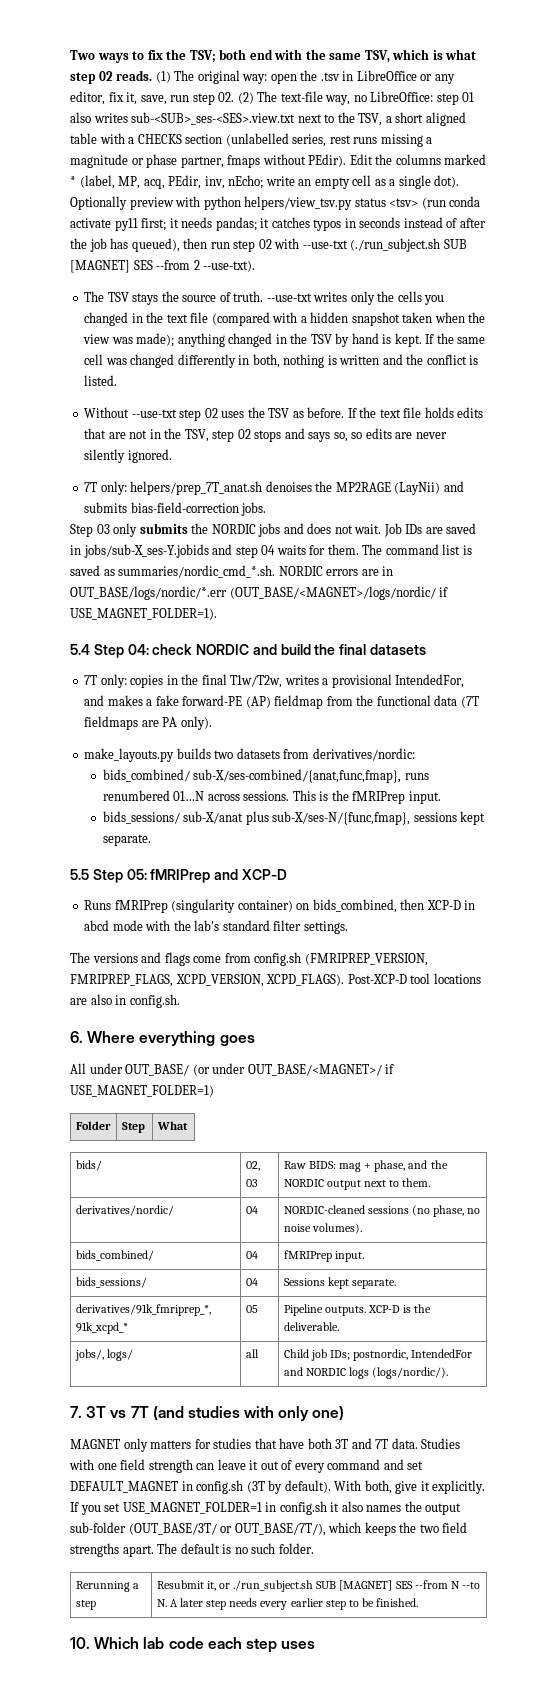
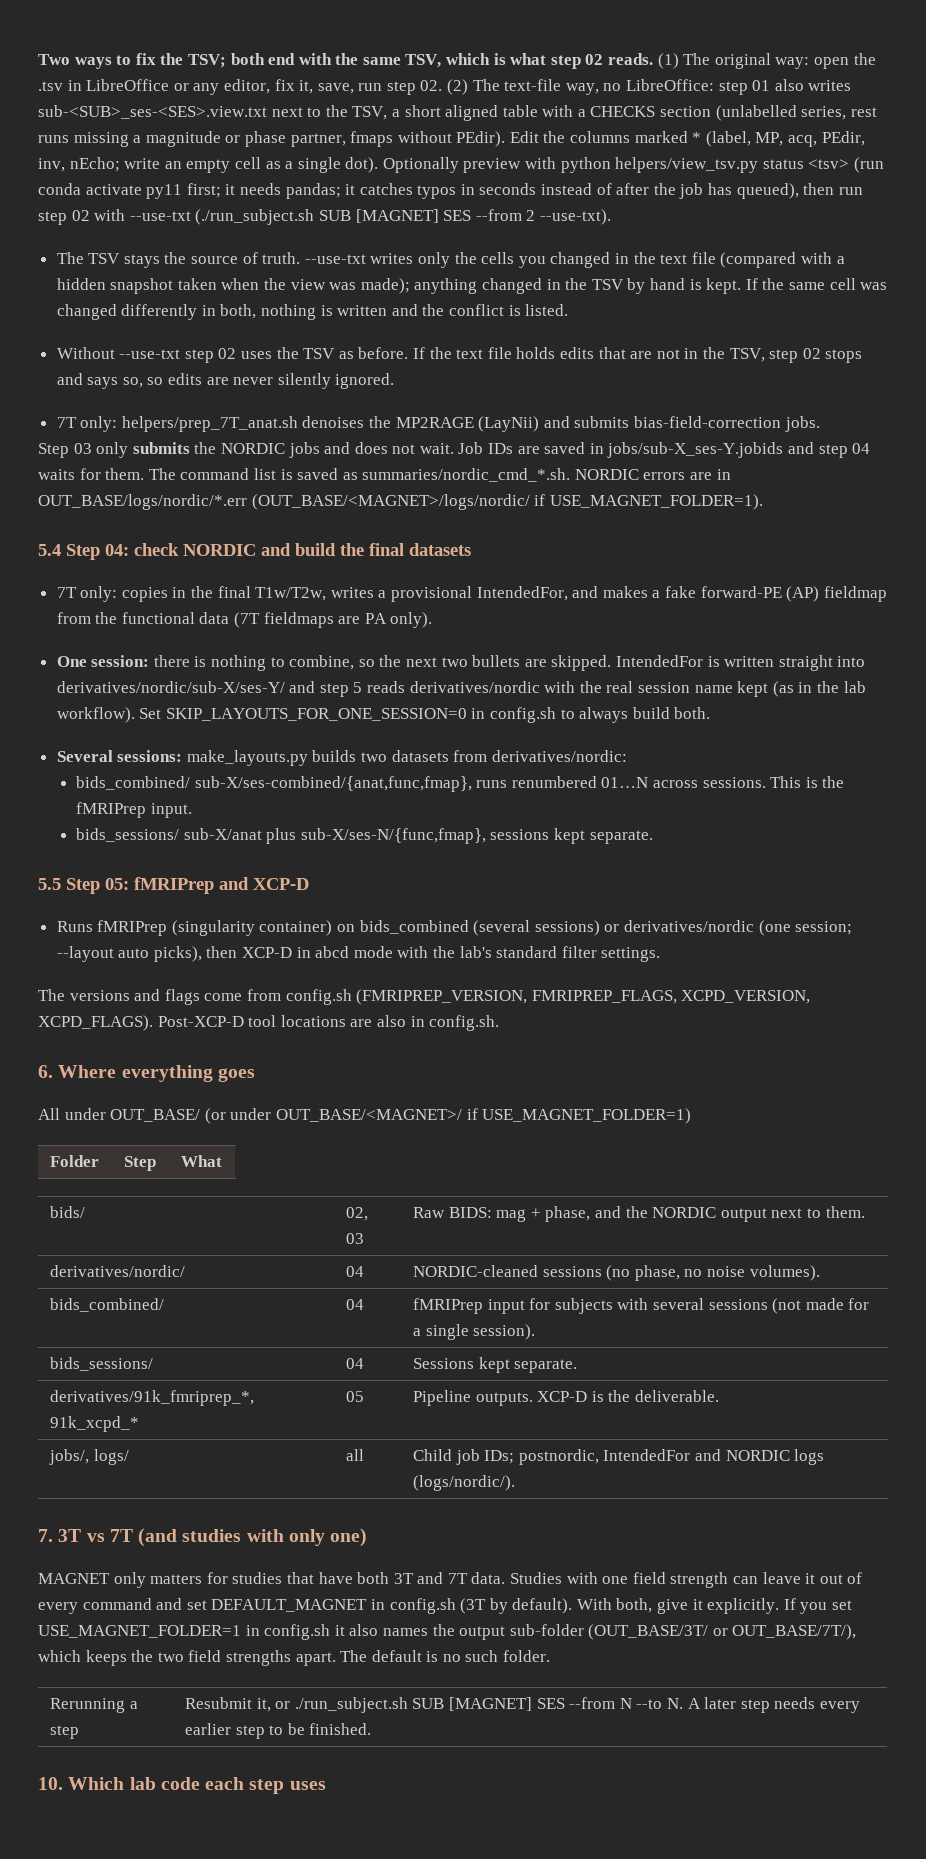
- make_layouts.py builds two datasets from derivatives/nordic:
+ One session: there is nothing to combine, so the next two bullets are skipped. IntendedFor is written straight into derivatives/nordic/sub-X/ses-Y/ and step 5 reads derivatives/nordic with the real session name kept (as in the lab workflow). Set SKIP_LAYOUTS_FOR_ONE_SESSION=0 in config.sh to always build both.
+ Several sessions: make_layouts.py builds two datasets from derivatives/nordic:
- Runs fMRIPrep (singularity container) on bids_combined, then XCP-D in abcd mode with the lab's standard filter settings.
+ Runs fMRIPrep (singularity container) on bids_combined (several sessions) or derivatives/nordic (one session; --layout auto picks), then XCP-D in abcd mode with the lab's standard filter settings.
- bids_combined/ | 04 | fMRIPrep input.
+ bids_combined/ | 04 | fMRIPrep input for subjects with several sessions (not made for a single session).

